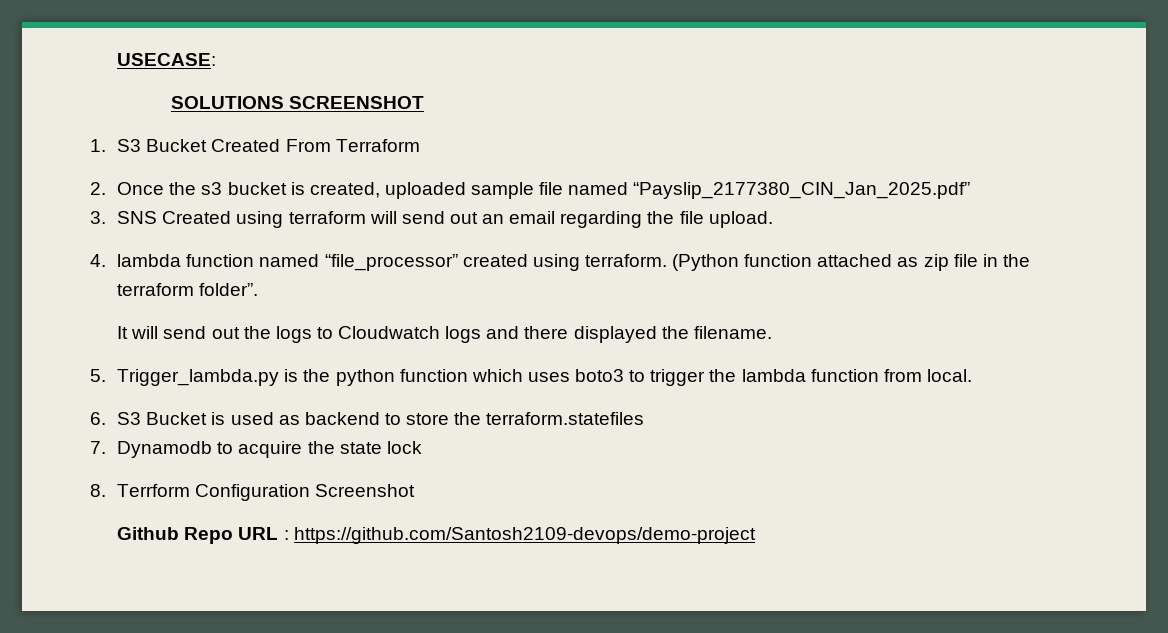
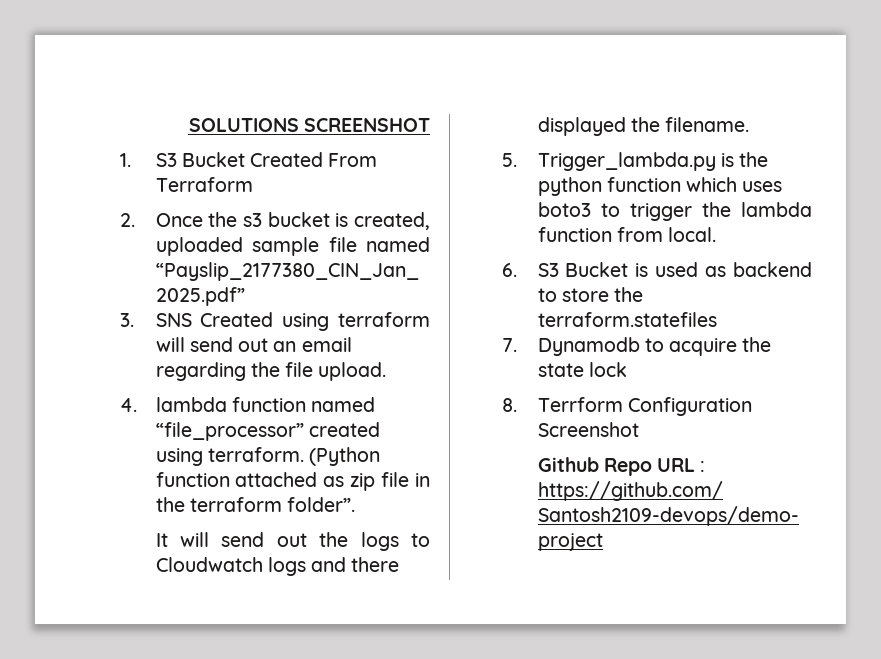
- USECASE:

